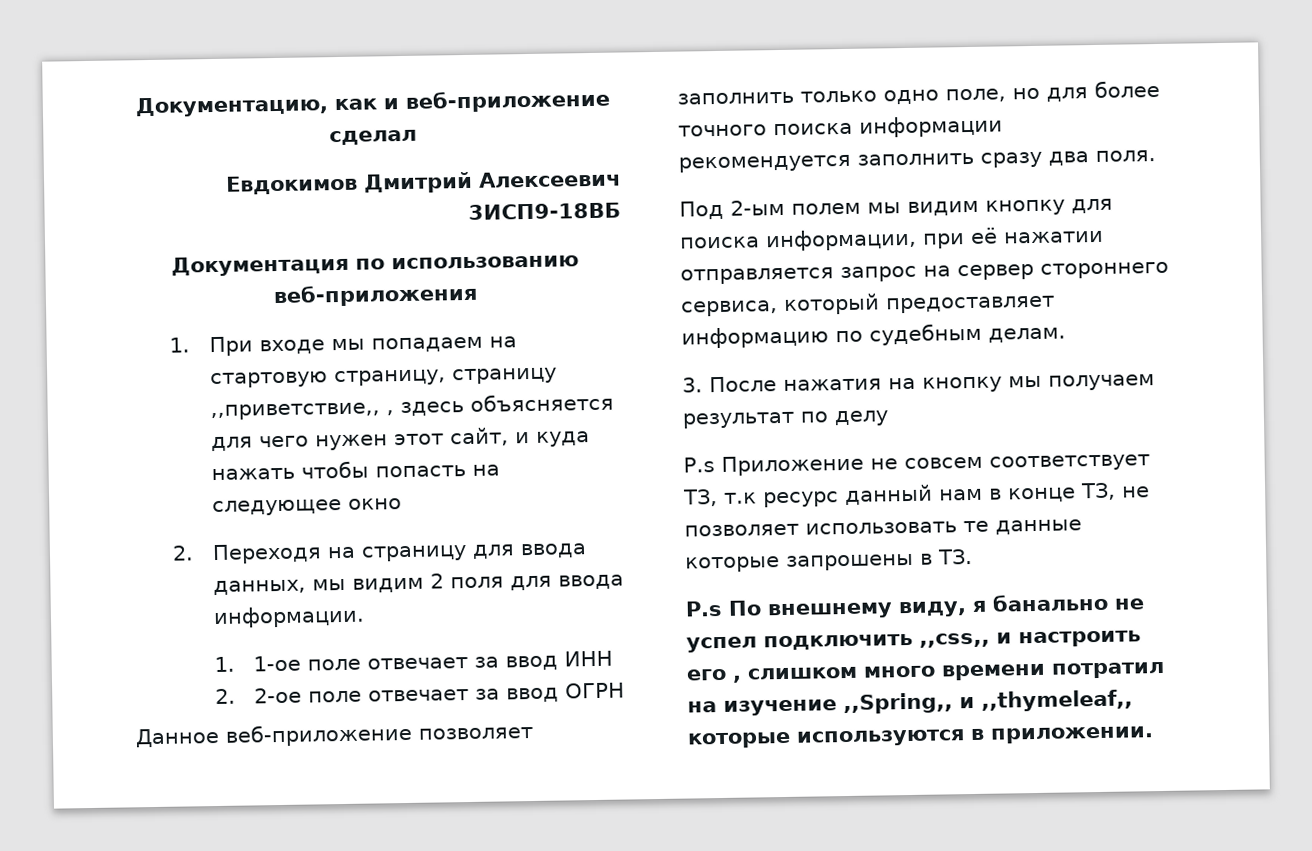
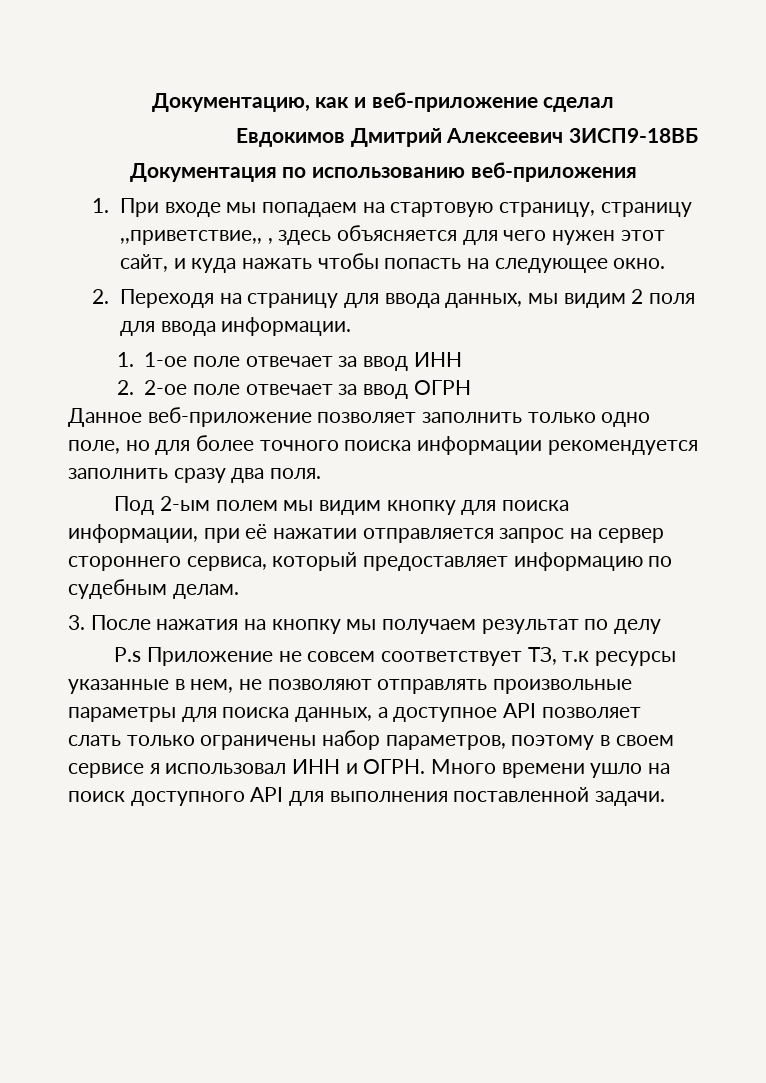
- 1. При входе мы попадаем на стартовую страницу, страницу ,,приветствие,, , здесь объясняется для чего нужен этот сайт, и куда нажать чтобы попасть на следующее окно
+ 1. При входе мы попадаем на стартовую страницу, страницу ,,приветствие,, , здесь объясняется для чего нужен этот сайт, и куда нажать чтобы попасть на следующее окно.
- P.s Приложение не совсем соответствует ТЗ, т.к ресурс данный нам в конце ТЗ, не позволяет использовать те данные которые запрошены в ТЗ.
- P.s По внешнему виду, я банально не успел подключить ,,css,, и настроить его , слишком много времени потратил на изучение ,,Spring,, и ,,thymeleaf,, которые используются в приложении.
+ P.s Приложение не совсем соответствует ТЗ, т.к ресурсы указанные в нем, не позволяют отправлять произвольные параметры для поиска данных, а доступное API позволяет слать только ограничены набор параметров, поэтому в своем сервисе я использовал ИНН и ОГРН. Много времени ушло на поиск доступного API для выполнения поставленной задачи.

